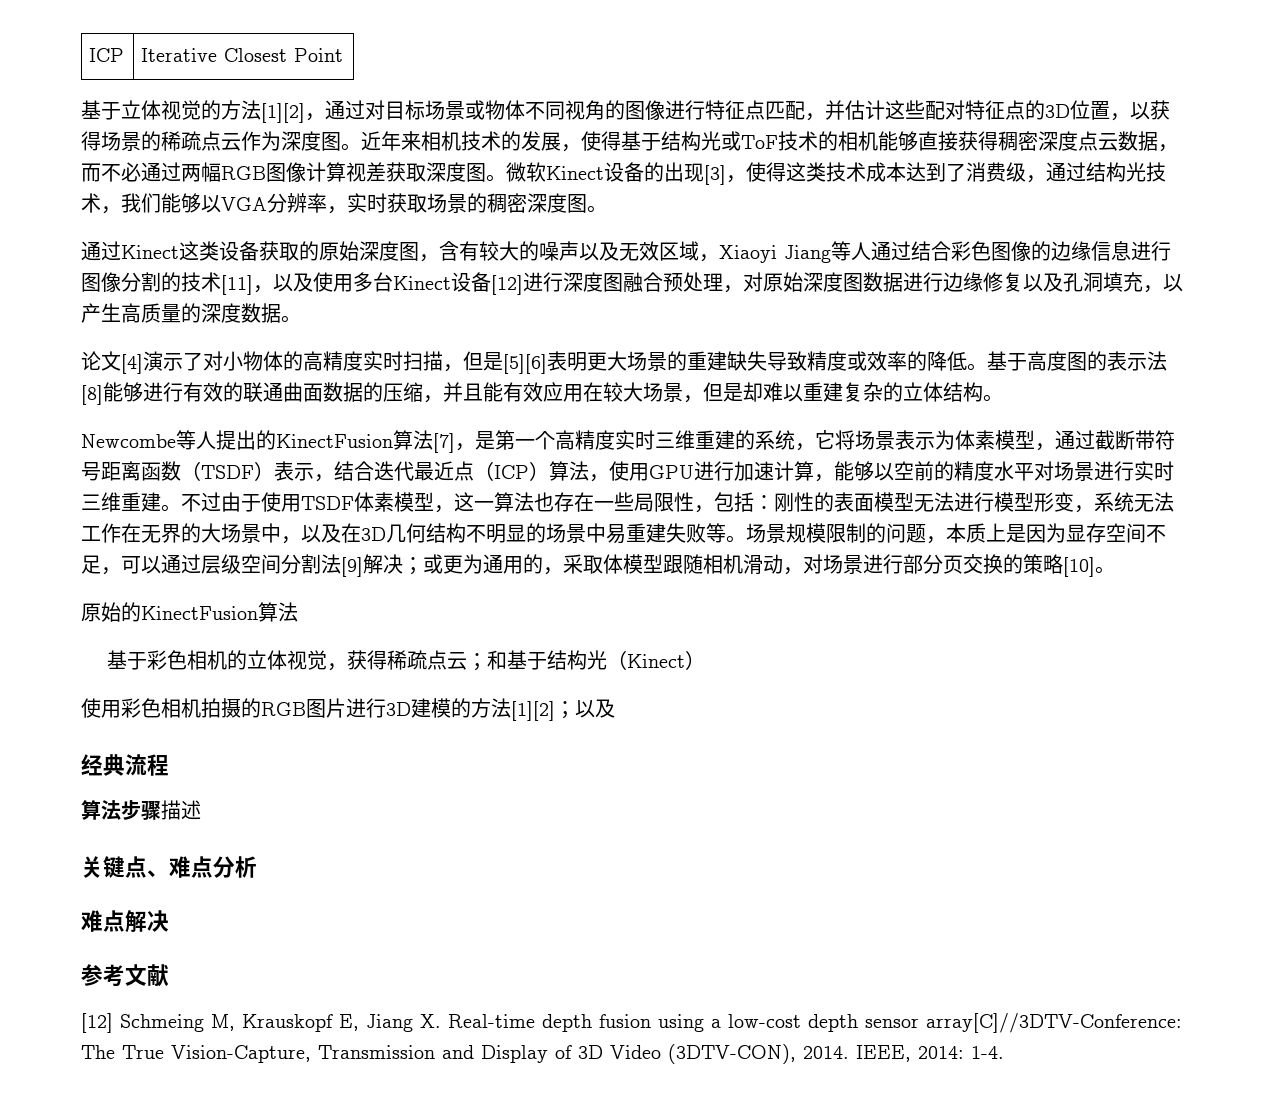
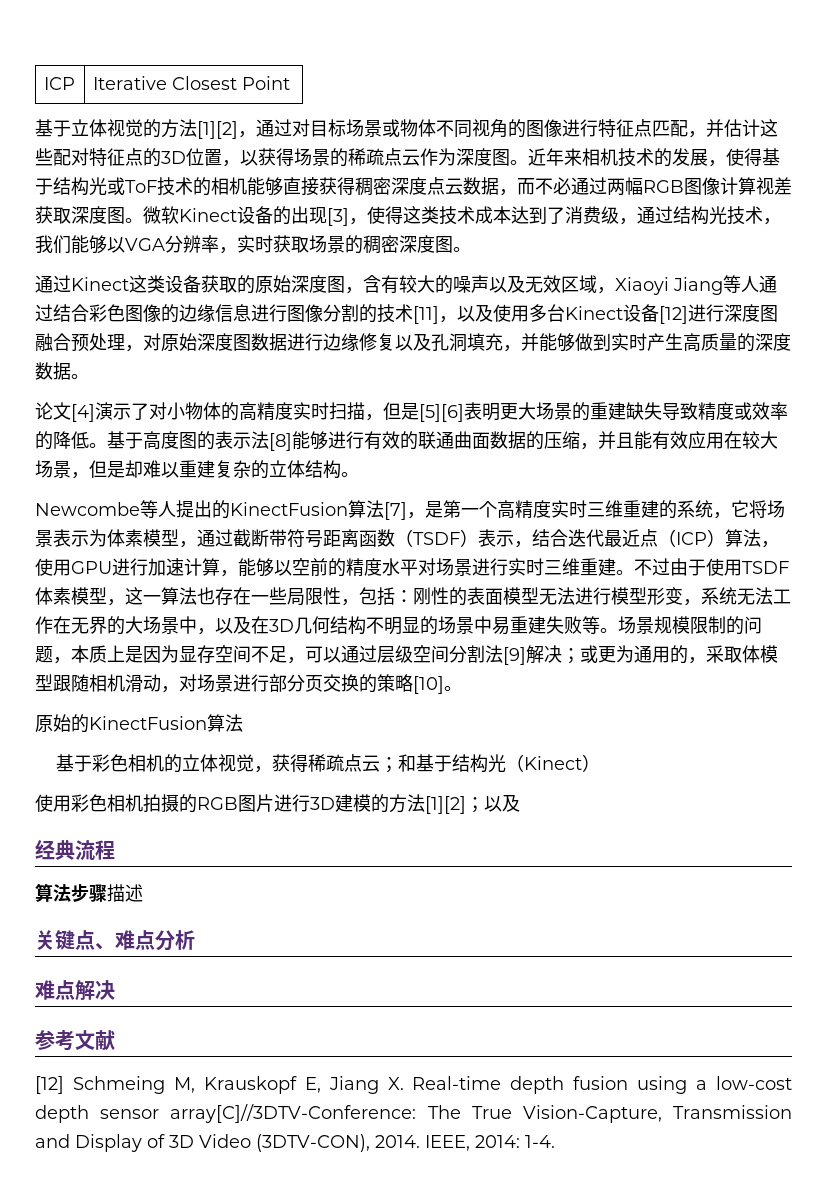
- 通过Kinect这类设备获取的原始深度图，含有较大的噪声以及无效区域，Xiaoyi Jiang等人通过结合彩色图像的边缘信息进行图像分割的技术[11]，以及使用多台Kinect设备[12]进行深度图融合预处理，对原始深度图数据进行边缘修复以及孔洞填充，以产生高质量的深度数据。
+ 通过Kinect这类设备获取的原始深度图，含有较大的噪声以及无效区域，Xiaoyi Jiang等人通过结合彩色图像的边缘信息进行图像分割的技术[11]，以及使用多台Kinect设备[12]进行深度图融合预处理，对原始深度图数据进行边缘修复以及孔洞填充，并能够做到实时产生高质量的深度数据。

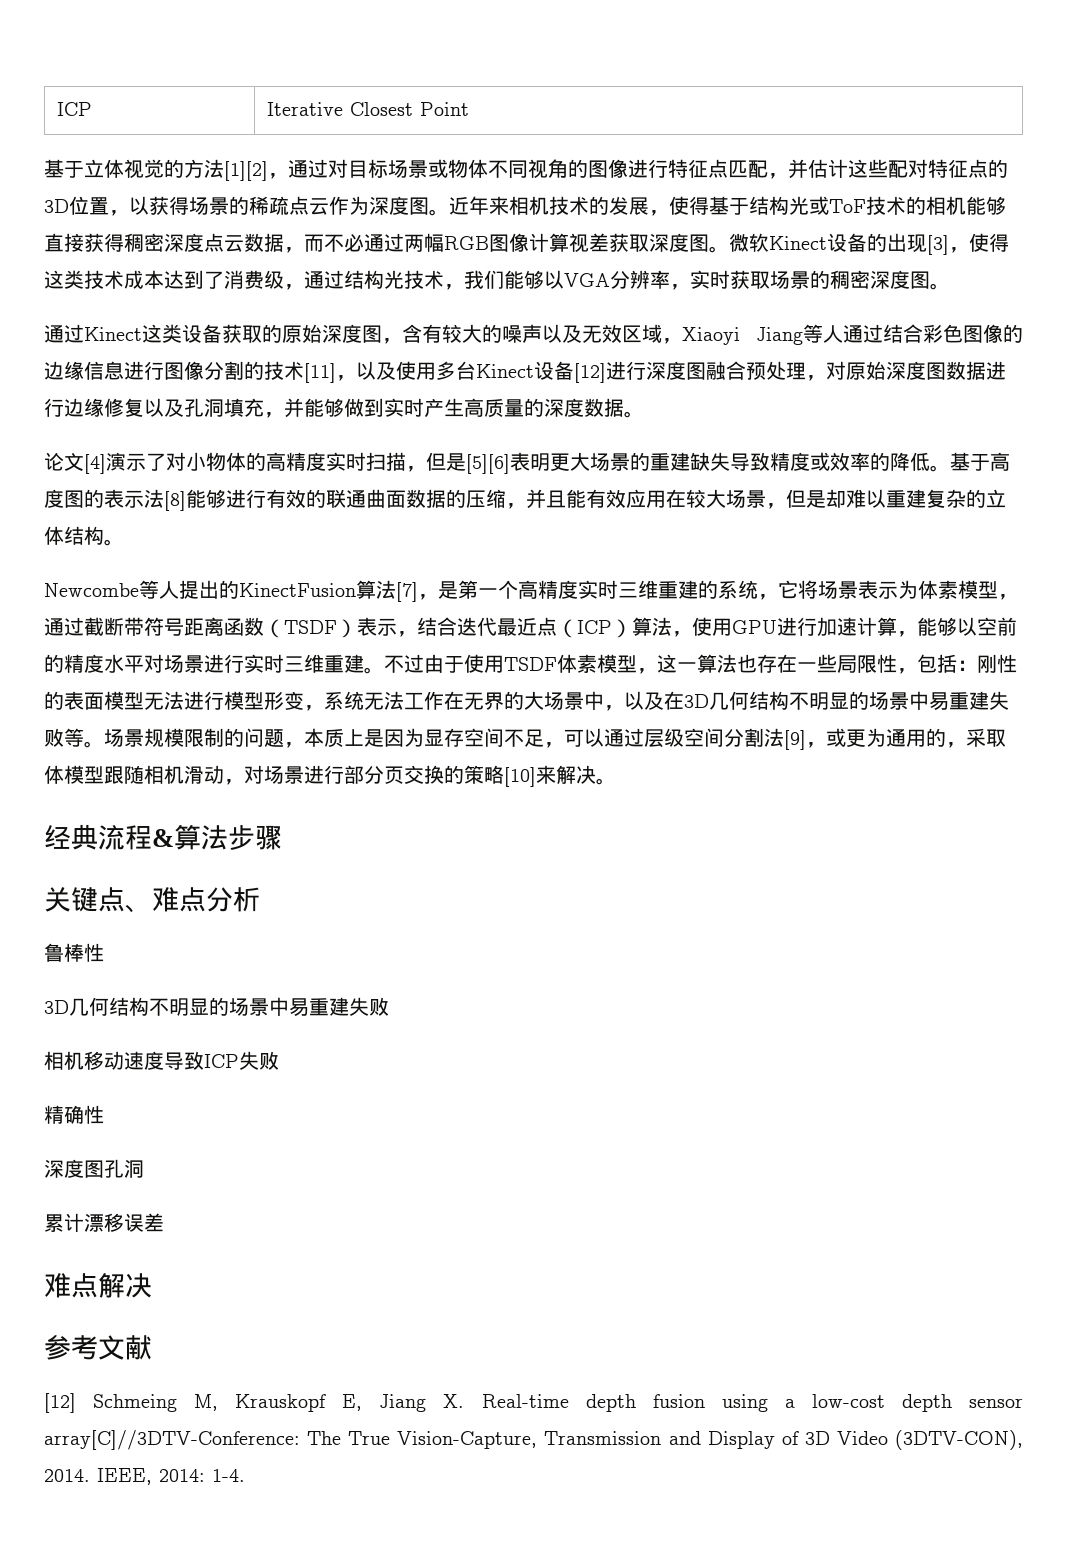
- 场景规模限制的问题，本质上是因为显存空间不足，可以通过层级空间分割法[9]解决；或更为通用的，采取体模型跟随相机滑动，对场景进行部分页交换的策略[10]。
- 原始的KinectFusion算法
- 基于彩色相机的立体视觉，获得稀疏点云；和基于结构光（Kinect）
- 使用彩色相机拍摄的RGB图片进行3D建模的方法[1][2]；以及
+ 场景规模限制的问题，本质上是因为显存空间不足，可以通过层级空间分割法[9]，或更为通用的，采取体模型跟随相机滑动，对场景进行部分页交换的策略[10]来解决。
- 经典流程
- 算法步骤描述
+ 经典流程&算法步骤
+ 鲁棒性
+ 3D几何结构不明显的场景中易重建失败
+ 相机移动速度导致ICP失败
+ 精确性
+ 深度图孔洞
+ 累计漂移误差

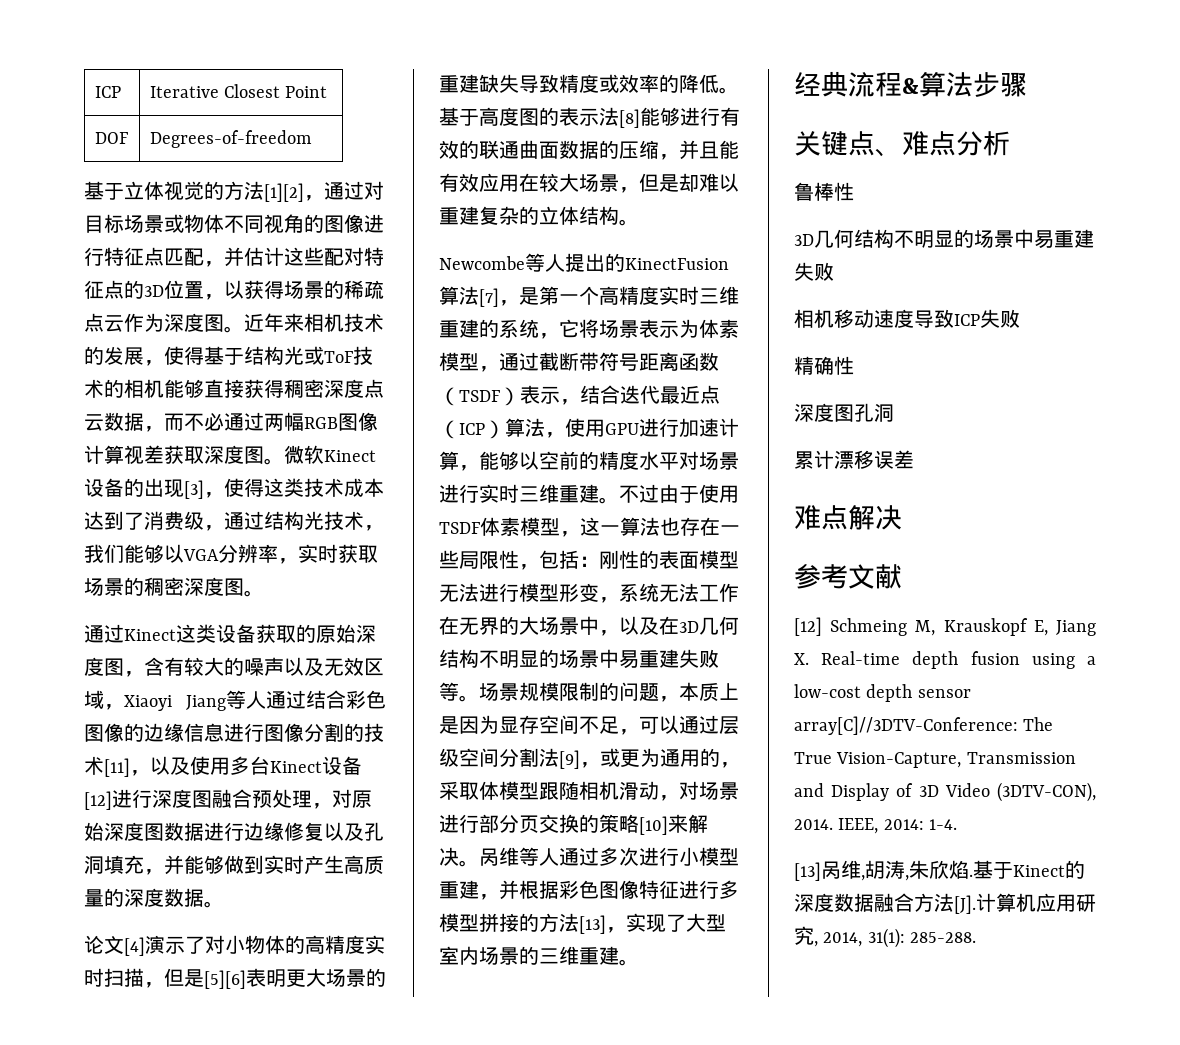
+ DOF | Degrees-of-freedom
+ 呙维等人通过多次进行小模型重建，并根据彩色图像特征进行多模型拼接的方法[13]，实现了大型室内场景的三维重建。
+ [13]呙维,胡涛,朱欣焰.基于Kinect的深度数据融合方法[J].计算机应用研究, 2014, 31(1): 285-288.

